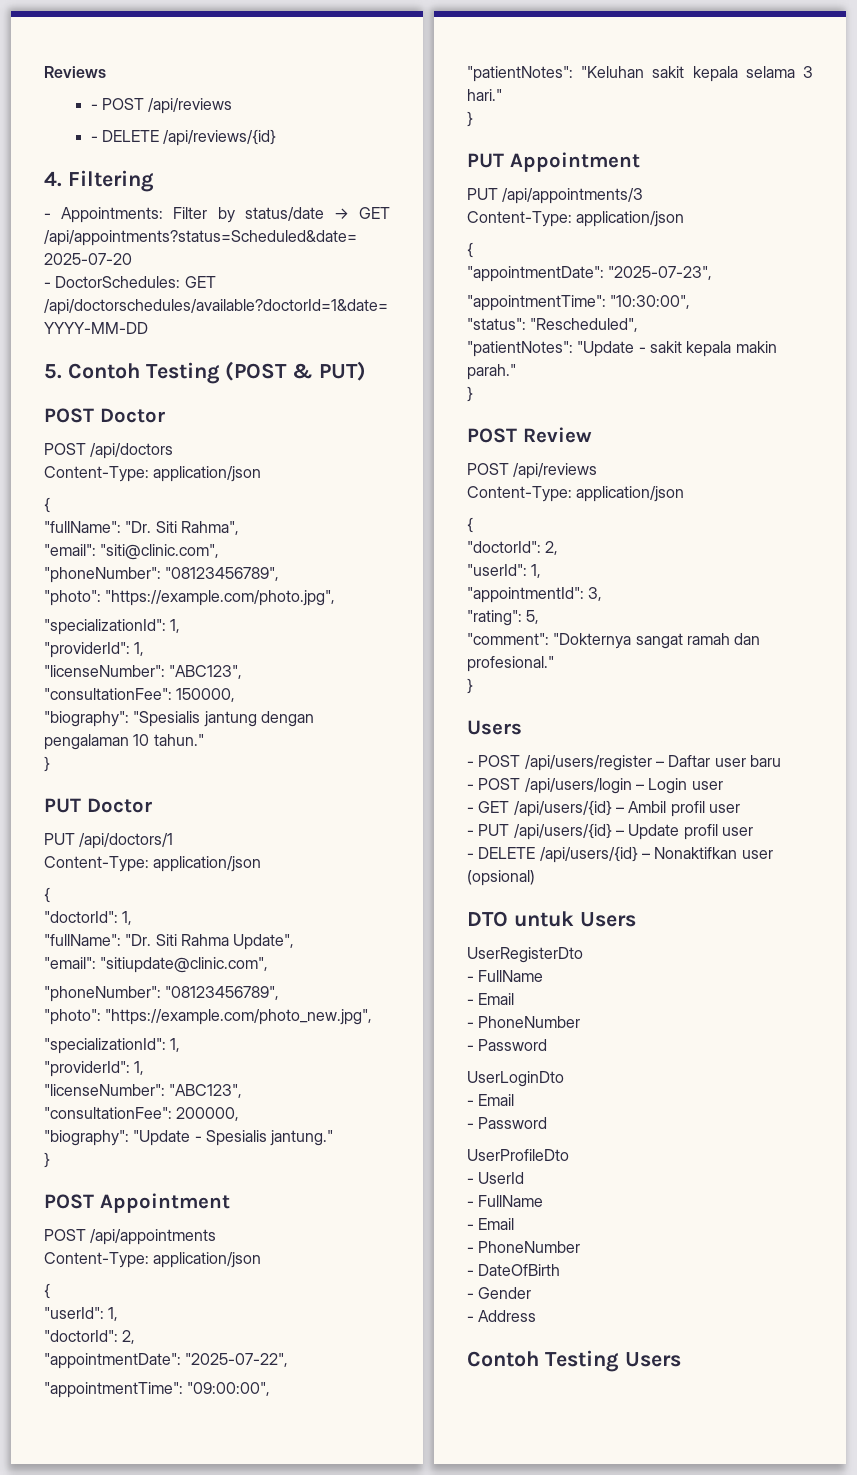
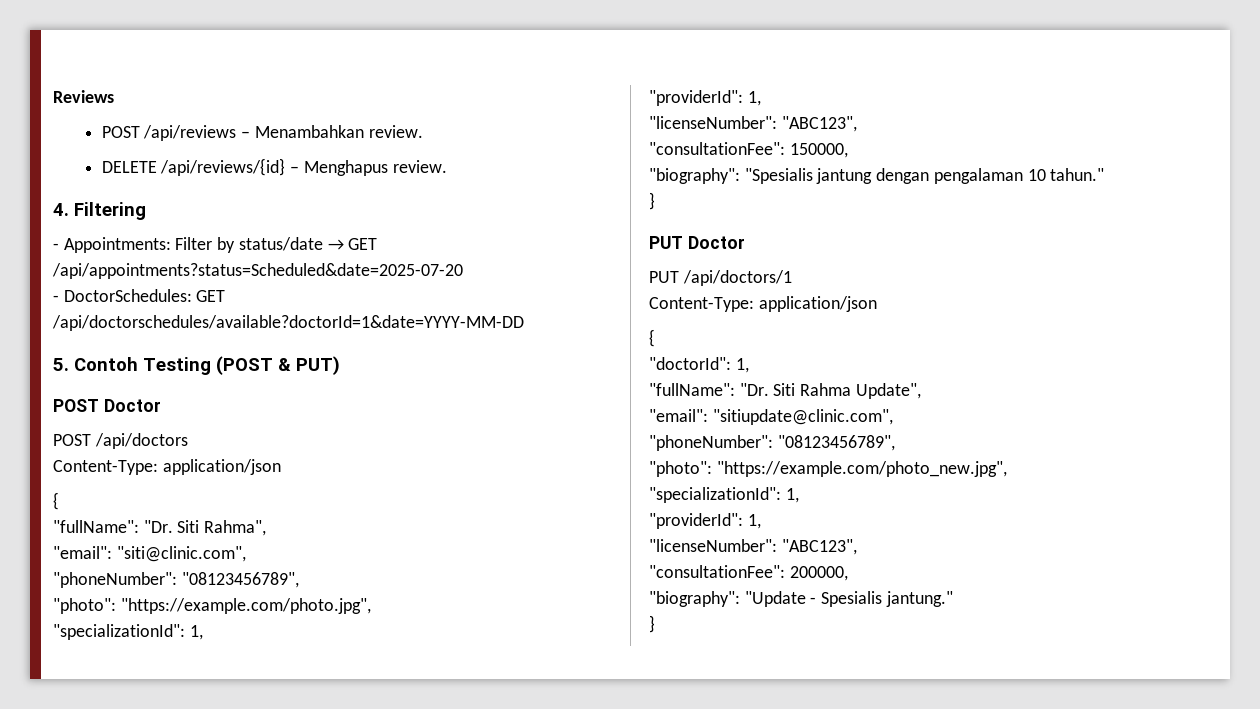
- - POST /api/reviews
- - DELETE /api/reviews/{id}
+ POST /api/reviews – Menambahkan review.
+ DELETE /api/reviews/{id} – Menghapus review.
- POST Appointment
- POST /api/appointments
- Content-Type: application/json
- {
- "userId": 1,
- "doctorId": 2,
- "appointmentDate": "2025-07-22",
- "appointmentTime": "09:00:00",
- "patientNotes": "Keluhan sakit kepala selama 3 hari."
- }
- PUT Appointment
- PUT /api/appointments/3
- Content-Type: application/json
- {
- "appointmentDate": "2025-07-23",
- "appointmentTime": "10:30:00",
- "status": "Rescheduled",
- "patientNotes": "Update - sakit kepala makin parah."
- }
- POST Review
- POST /api/reviews
- Content-Type: application/json
- {
- "doctorId": 2,
- "userId": 1,
- "appointmentId": 3,
- "rating": 5,
- "comment": "Dokternya sangat ramah dan profesional."
- }
- Users
- - POST /api/users/register – Daftar user baru
- - POST /api/users/login – Login user
- - GET /api/users/{id} – Ambil profil user
- - PUT /api/users/{id} – Update profil user
- - DELETE /api/users/{id} – Nonaktifkan user (opsional)
- DTO untuk Users
- UserRegisterDto
- - FullName
- - Email
- - PhoneNumber
- - Password
- UserLoginDto
- - Email
- - Password
- UserProfileDto
- - UserId
- - FullName
- - Email
- - PhoneNumber
- - DateOfBirth
- - Gender
- - Address
- Contoh Testing Users

